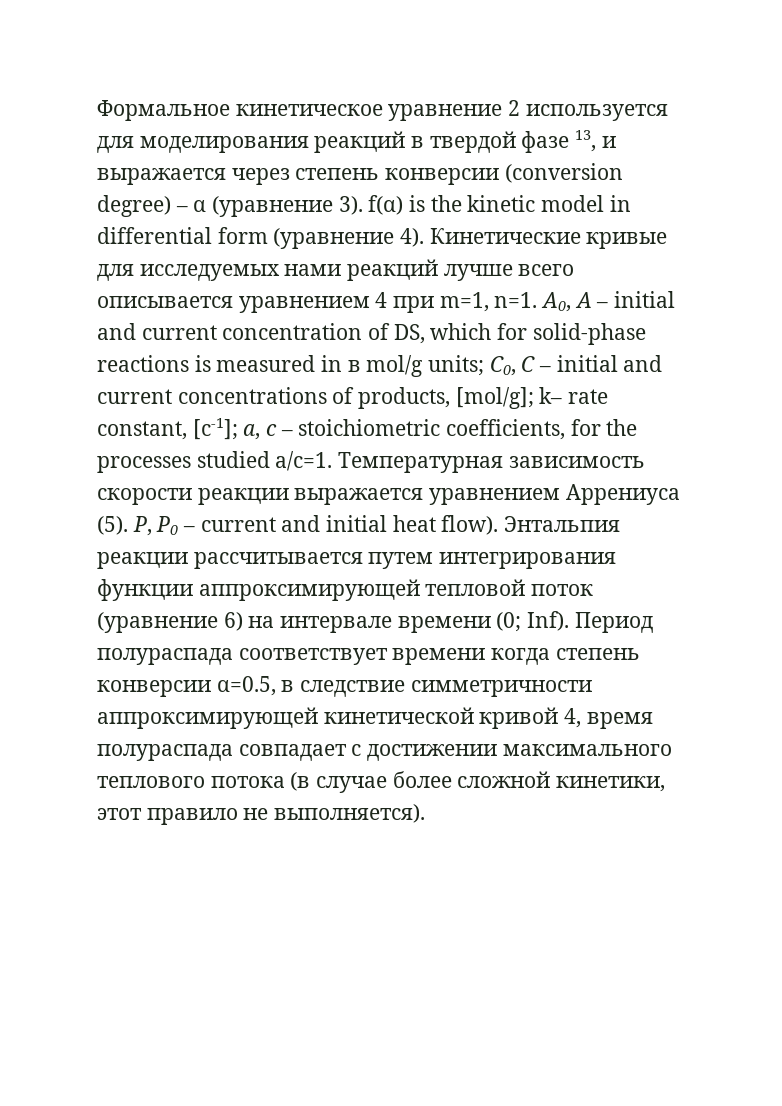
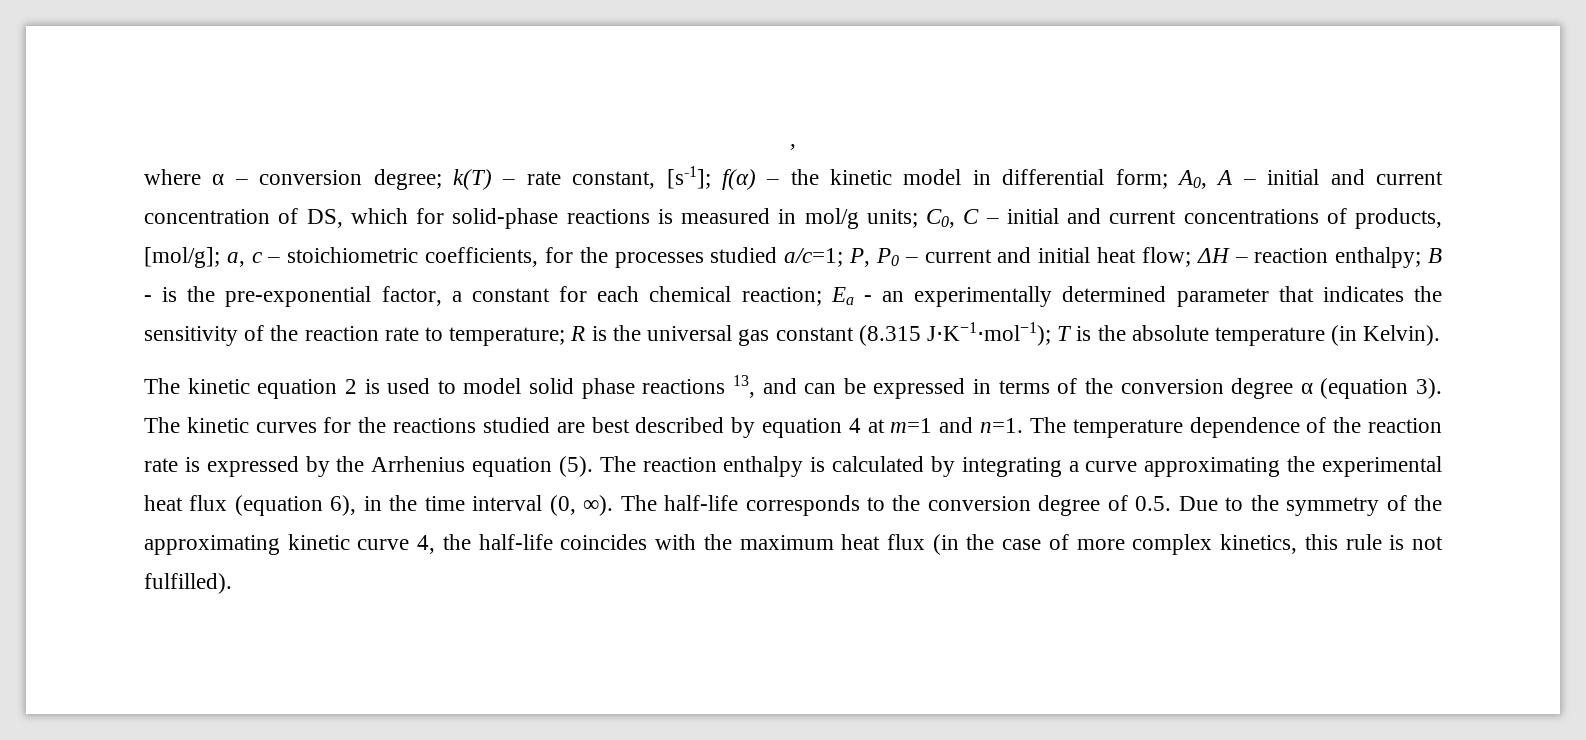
- Формальное кинетическое уравнение 2 используется для моделирования реакций в твердой фазе 13, и выражается через степень конверсии (conversion degree) – α (уравнение 3). f(α) is the kinetic model in differential form (уравнение 4). Кинетические кривые для исследуемых нами реакций лучше всего описывается уравнением 4 при m=1, n=1. A0, A – initial and current concentration of DS, which for solid-phase reactions is measured in в mol/g units; С0, С – initial and current concentrations of products, [mol/g]; k– rate constant, [c-1]; a, c – stoichiometric coefficients, for the processes studied a/c=1. Температурная зависимость скорости реакции выражается уравнением Аррениуса (5). P, P0 – current and initial heat flow). Энтальпия реакции рассчитывается путем интегрирования функции аппроксимирующей тепловой поток (уравнение 6) на интервале времени (0; Inf). Период полураспада соответствует времени когда степень конверсии α=0.5, в следствие симметричности аппроксимирующей кинетической кривой 4, время полураспада совпадает с достижении максимального теплового потока (в случае более сложной кинетики, этот правило не выполняется).
+ ,
+ where α – conversion degree; k(T) – rate constant, [s-1]; f(α) – the kinetic model in differential form; A0, A – initial and current concentration of DS, which for solid-phase reactions is measured in mol/g units; С0, С – initial and current concentrations of products, [mol/g]; a, c – stoichiometric coefficients, for the processes studied a/c=1; P, P0 – current and initial heat flow; ΔH – reaction enthalpy; B - is the pre-exponential factor, a constant for each chemical reaction; Ea - an experimentally determined parameter that indicates the sensitivity of the reaction rate to temperature; R is the universal gas constant (8.315 J⋅K−1⋅mol−1); T is the absolute temperature (in Kelvin).
+ The kinetic equation 2 is used to model solid phase reactions 13, and can be expressed in terms of the conversion degree α (equation 3). The kinetic curves for the reactions studied are best described by equation 4 at m=1 and n=1. The temperature dependence of the reaction rate is expressed by the Arrhenius equation (5). The reaction enthalpy is calculated by integrating a curve approximating the experimental heat flux (equation 6), in the time interval (0, ∞). The half-life corresponds to the conversion degree of 0.5. Due to the symmetry of the approximating kinetic curve 4, the half-life coincides with the maximum heat flux (in the case of more complex kinetics, this rule is not fulfilled).

